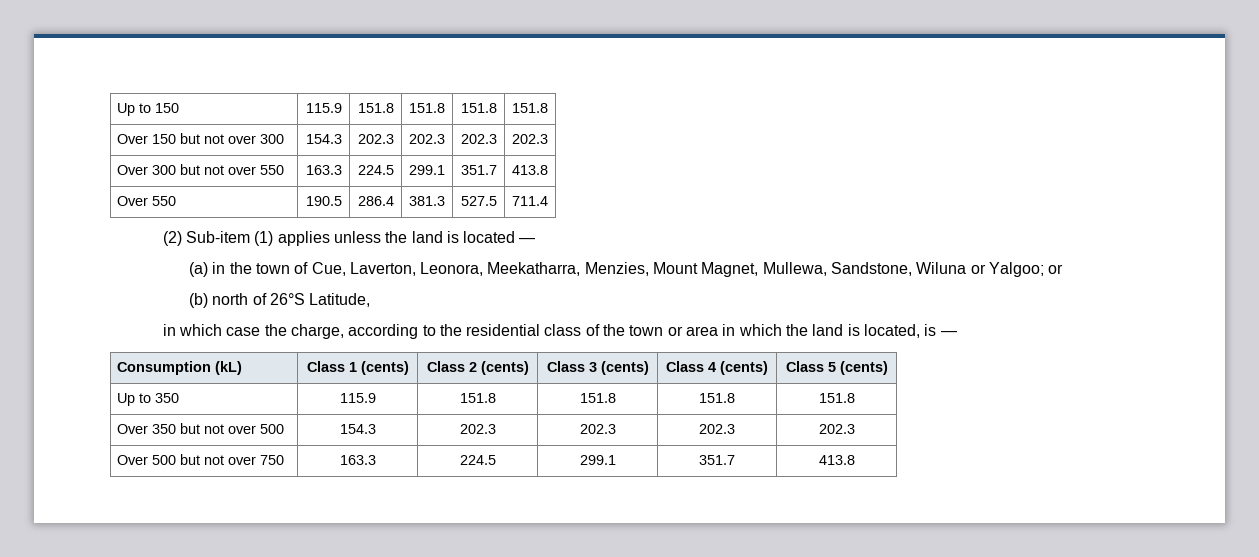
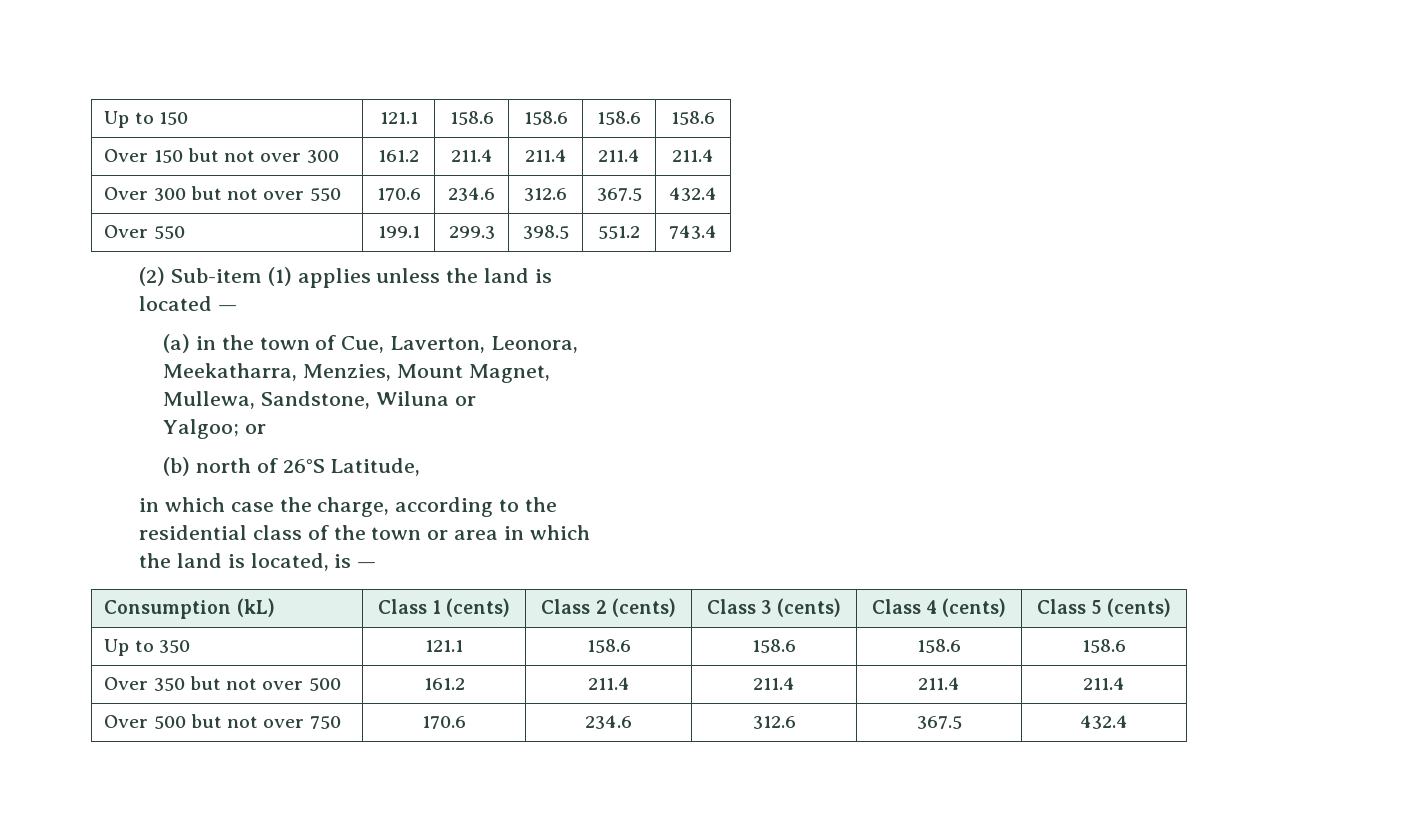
- Up to 150 | 115.9 | 151.8 | 151.8 | 151.8 | 151.8
+ Up to 150 | 121.1 | 158.6 | 158.6 | 158.6 | 158.6
- Over 150 but not over 300 | 154.3 | 202.3 | 202.3 | 202.3 | 202.3
+ Over 150 but not over 300 | 161.2 | 211.4 | 211.4 | 211.4 | 211.4
- Over 300 but not over 550 | 163.3 | 224.5 | 299.1 | 351.7 | 413.8
- Over 550 | 190.5 | 286.4 | 381.3 | 527.5 | 711.4
+ Over 300 but not over 550 | 170.6 | 234.6 | 312.6 | 367.5 | 432.4
+ Over 550 | 199.1 | 299.3 | 398.5 | 551.2 | 743.4
- (2) Sub-item (1) applies unless the land is located —
+ (2) Sub-item (1) applies unless the land is
+ located —
- (a) in the town of Cue, Laverton, Leonora, Meekatharra, Menzies, Mount Magnet, Mullewa, Sandstone, Wiluna or Yalgoo; or
+ (a) in the town of Cue, Laverton, Leonora,
+ Meekatharra, Menzies, Mount Magnet,
+ Mullewa, Sandstone, Wiluna or
+ Yalgoo; or
- in which case the charge, according to the residential class of the town or area in which the land is located, is —
+ in which case the charge, according to the
+ residential class of the town or area in which
+ the land is located, is —
- Up to 350 | 115.9 | 151.8 | 151.8 | 151.8 | 151.8
+ Up to 350 | 121.1 | 158.6 | 158.6 | 158.6 | 158.6
- Over 350 but not over 500 | 154.3 | 202.3 | 202.3 | 202.3 | 202.3
+ Over 350 but not over 500 | 161.2 | 211.4 | 211.4 | 211.4 | 211.4
- Over 500 but not over 750 | 163.3 | 224.5 | 299.1 | 351.7 | 413.8
+ Over 500 but not over 750 | 170.6 | 234.6 | 312.6 | 367.5 | 432.4

